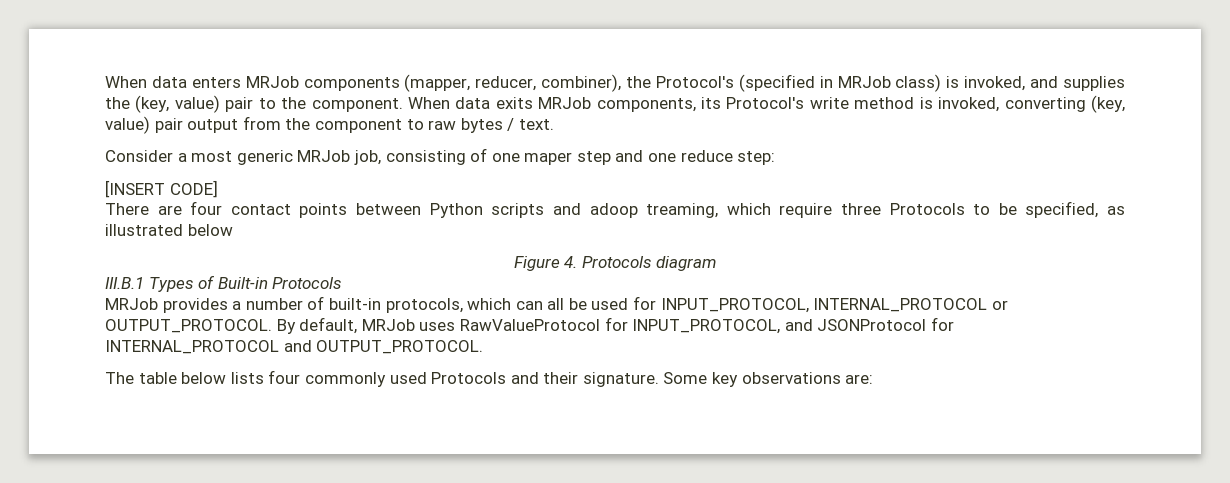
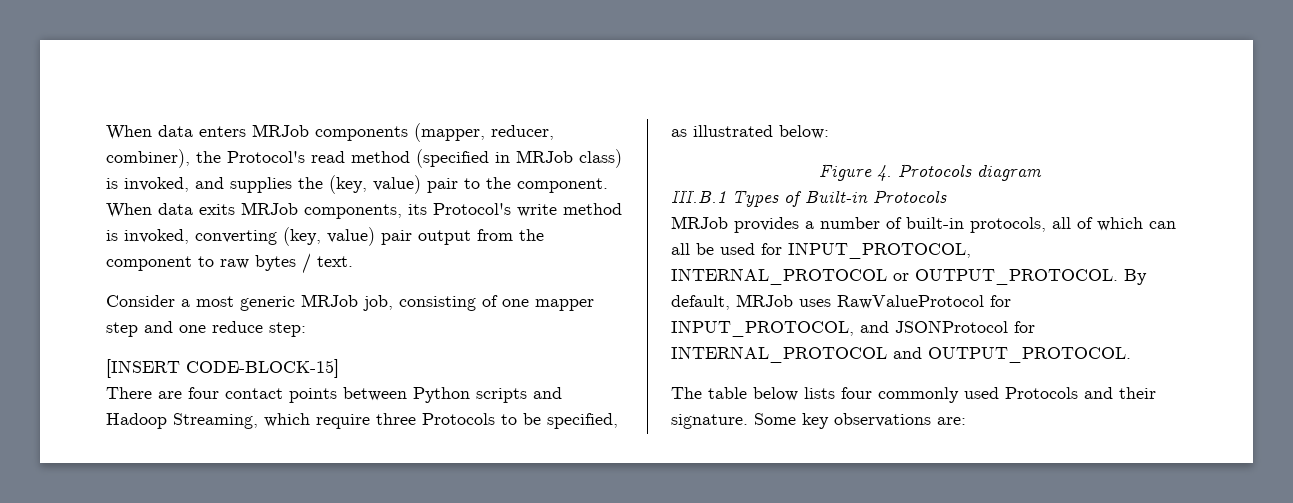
- When data enters MRJob components (mapper, reducer, combiner), the Protocol's (specified in MRJob class) is invoked, and supplies the (key, value) pair to the component.
+ When data enters MRJob components (mapper, reducer, combiner), the Protocol's read method (specified in MRJob class) is invoked, and supplies the (key, value) pair to the component.
- Consider a most generic MRJob job, consisting of one maper step and one reduce step:
+ Consider a most generic MRJob job, consisting of one mapper step and one reduce step:
- [INSERT CODE]
+ [INSERT CODE-BLOCK-15]
- There are four contact points between Python scripts and adoop treaming, which require three Protocols to be specified, as illustrated below
+ There are four contact points between Python scripts and Hadoop Streaming, which require three Protocols to be specified, as illustrated below:
- MRJob provides a number of built-in protocols, which can all be used for INPUT_PROTOCOL, INTERNAL_PROTOCOL or OUTPUT_PROTOCOL.
+ MRJob provides a number of built-in protocols, all of which can all be used for INPUT_PROTOCOL, INTERNAL_PROTOCOL or OUTPUT_PROTOCOL.

